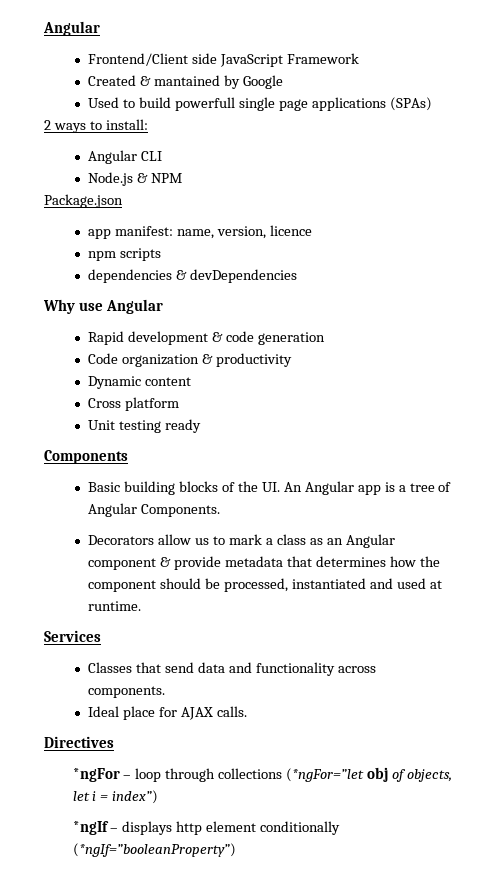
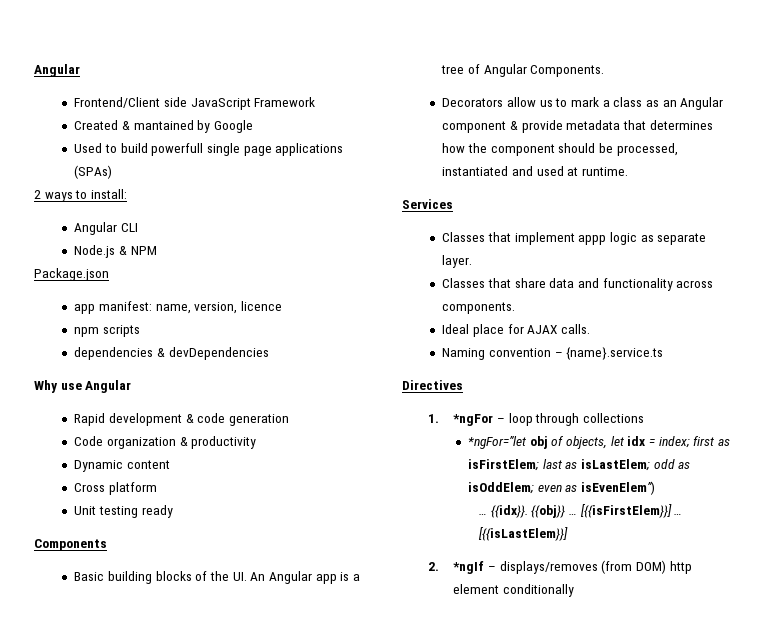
- Classes that send data and functionality across components.
+ Classes that implement appp logic as separate layer.
+ Classes that share data and functionality across components.
+ Naming convention – {name}.service.ts
- *ngFor – loop through collections (*ngFor=”let obj of objects, let i = index”)
- *ngIf – displays http element conditionally (*ngIf=”booleanProperty”)
+ 1. *ngFor – loop through collections
+ *ngFor=”let obj of objects, let idx = index; first as isFirstElem; last as isLastElem; odd as isOddElem; even as isEvenElem”)
+ … {{idx}}. {{obj}} … [{{isFirstElem}}] … [{{isLastElem}}]
+ 2. *ngIf – displays/removes (from DOM) http element conditionally

